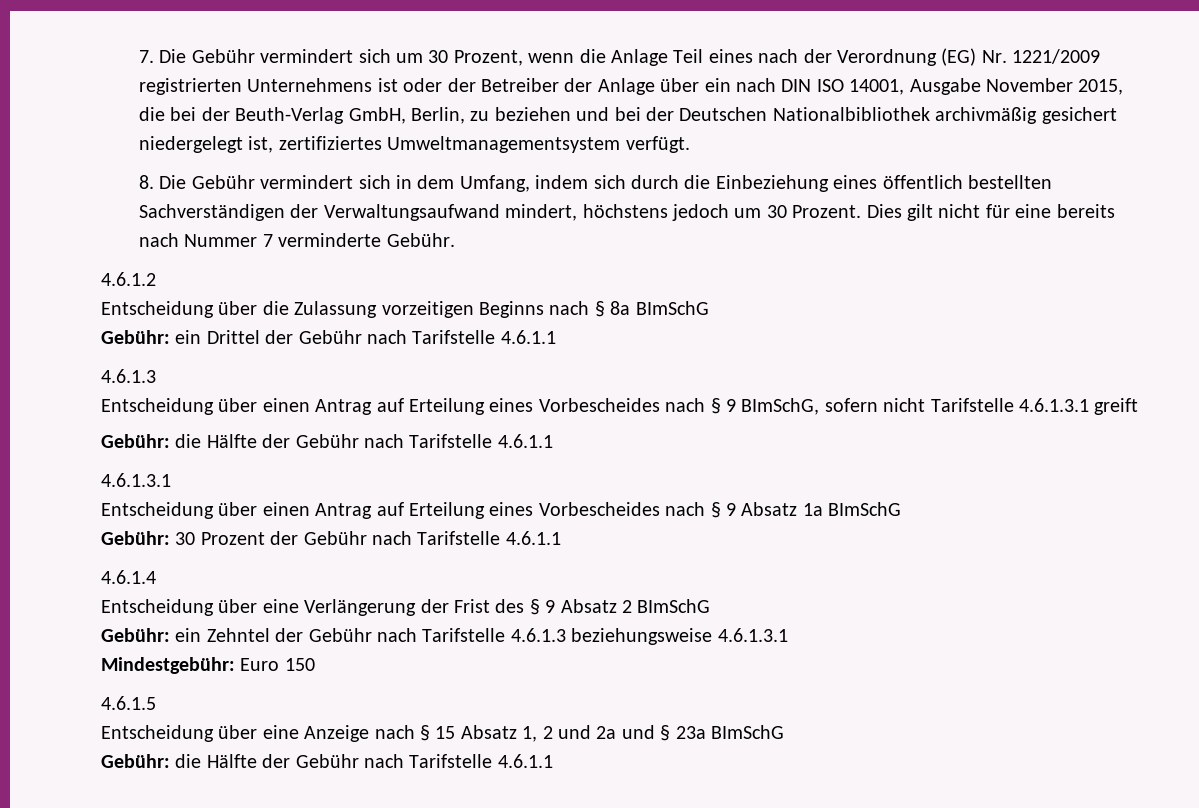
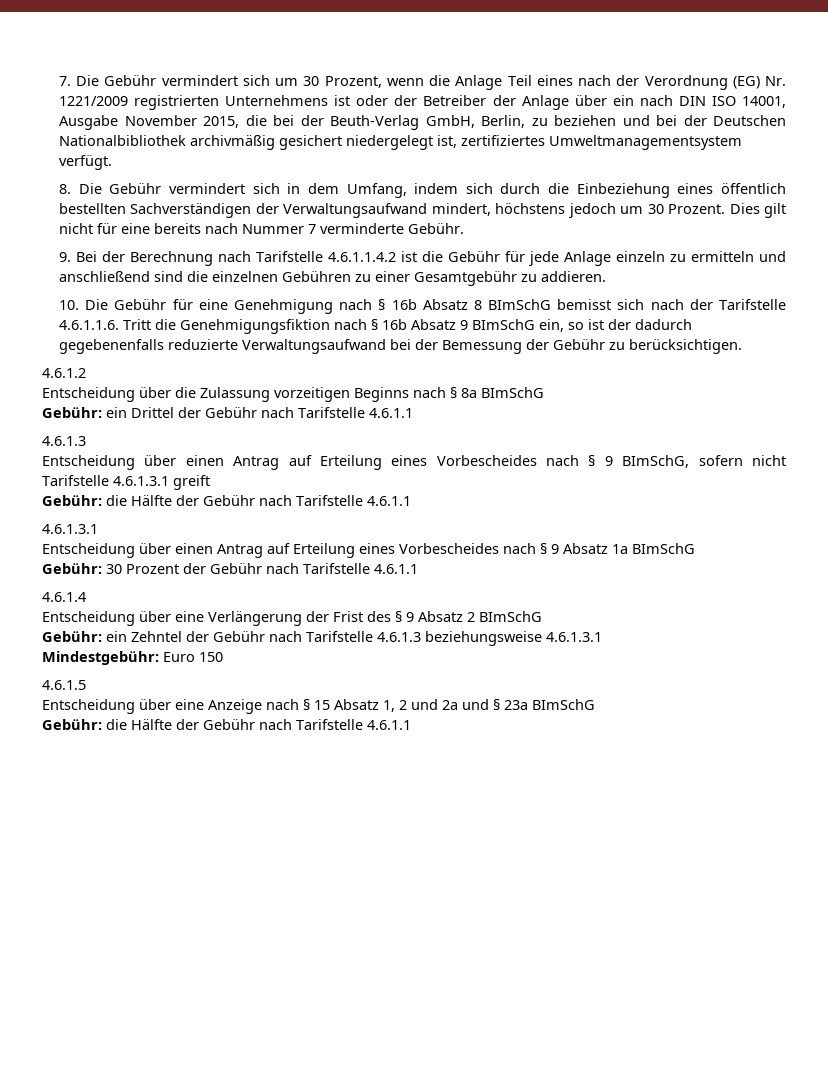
+ 9. Bei der Berechnung nach Tarifstelle 4.6.1.1.4.2 ist die Gebühr für jede Anlage einzeln zu ermitteln und anschließend sind die einzelnen Gebühren zu einer Gesamtgebühr zu addieren.
+ 10. Die Gebühr für eine Genehmigung nach § 16b Absatz 8 BImSchG bemisst sich nach der Tarifstelle 4.6.1.1.6. Tritt die Genehmigungsfiktion nach § 16b Absatz 9 BImSchG ein, so ist der dadurch gegebenenfalls reduzierte Verwaltungsaufwand bei der Bemessung der Gebühr zu berücksichtigen.

